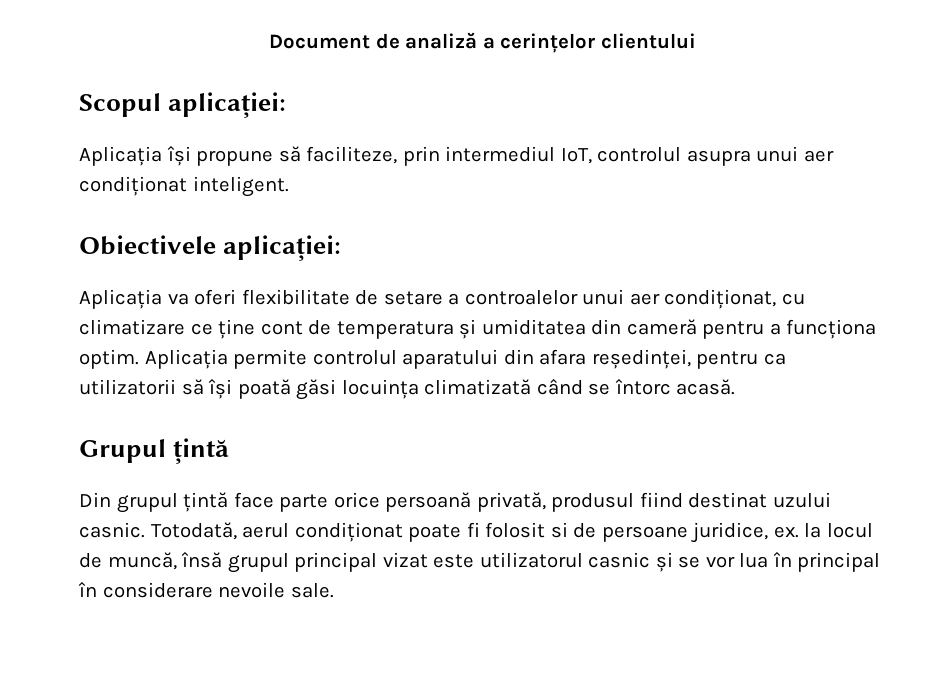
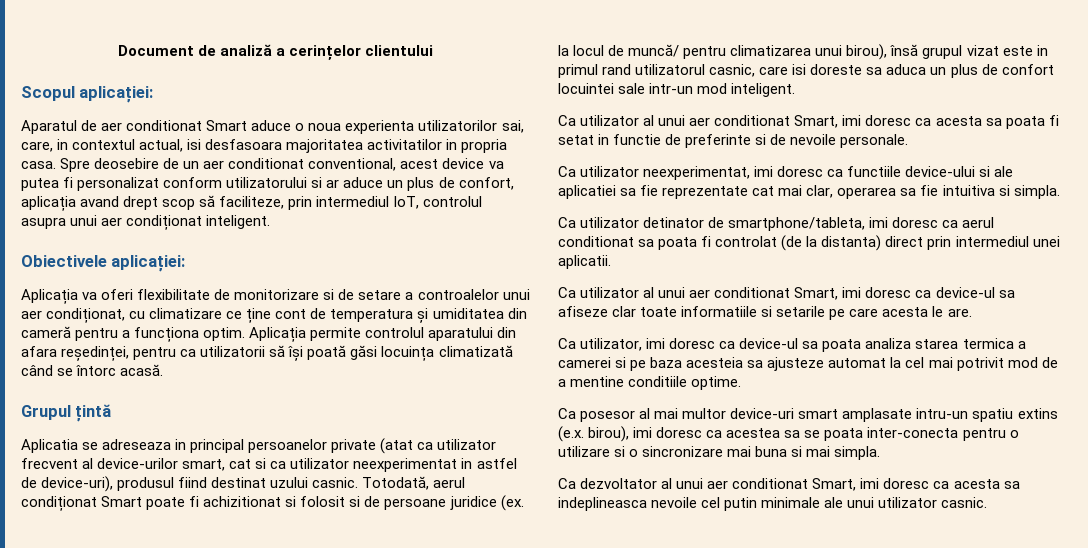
- Aplicația își propune să faciliteze, prin intermediul IoT, controlul asupra unui aer condiționat inteligent.
+ Aparatul de aer conditionat Smart aduce o noua experienta utilizatorilor sai, care, in contextul actual, isi desfasoara majoritatea activitatilor in propria casa. Spre deosebire de un aer conditionat conventional, acest device va putea fi personalizat conform utilizatorului si ar aduce un plus de confort, aplicația avand drept scop să faciliteze, prin intermediul IoT, controlul asupra unui aer condiționat inteligent.
- Aplicația va oferi flexibilitate de setare a controalelor unui aer condiționat, cu climatizare ce ține cont de temperatura și umiditatea din cameră pentru a funcționa optim.
+ Aplicația va oferi flexibilitate de monitorizare si de setare a controalelor unui aer condiționat, cu climatizare ce ține cont de temperatura și umiditatea din cameră pentru a funcționa optim.
- Din grupul țintă face parte orice persoană privată, produsul fiind destinat uzului casnic.
+ Aplicatia se adreseaza in principal persoanelor private (atat ca utilizator frecvent al device-urilor smart, cat si ca utilizator neexperimentat in astfel de device-uri), produsul fiind destinat uzului casnic.
- Totodată, aerul condiționat poate fi folosit si de persoane juridice, ex. la locul de muncă, însă grupul principal vizat este utilizatorul casnic și se vor lua în principal în considerare nevoile sale.
+ Totodată, aerul condiționat Smart poate fi achizitionat si folosit si de persoane juridice (ex. la locul de muncă/ pentru climatizarea unui birou), însă grupul vizat este in primul rand utilizatorul casnic, care isi doreste sa aduca un plus de confort locuintei sale intr-un mod inteligent.
+ Ca utilizator al unui aer conditionat Smart, imi doresc ca acesta sa poata fi setat in functie de preferinte si de nevoile personale.
+ Ca utilizator neexperimentat, imi doresc ca functiile device-ului si ale aplicatiei sa fie reprezentate cat mai clar, operarea sa fie intuitiva si simpla.
+ Ca utilizator detinator de smartphone/tableta, imi doresc ca aerul conditionat sa poata fi controlat (de la distanta) direct prin intermediul unei aplicatii.
+ Ca utilizator al unui aer conditionat Smart, imi doresc ca device-ul sa afiseze clar toate informatiile si setarile pe care acesta le are.
+ Ca utilizator, imi doresc ca device-ul sa poata analiza starea termica a camerei si pe baza acesteia sa ajusteze automat la cel mai potrivit mod de a mentine conditiile optime.
+ Ca posesor al mai multor device-uri smart amplasate intru-un spatiu extins (e.x. birou), imi doresc ca acestea sa se poata inter-conecta pentru o utilizare si o sincronizare mai buna si mai simpla.
+ Ca dezvoltator al unui aer conditionat Smart, imi doresc ca acesta sa indeplineasca nevoile cel putin minimale ale unui utilizator casnic.

